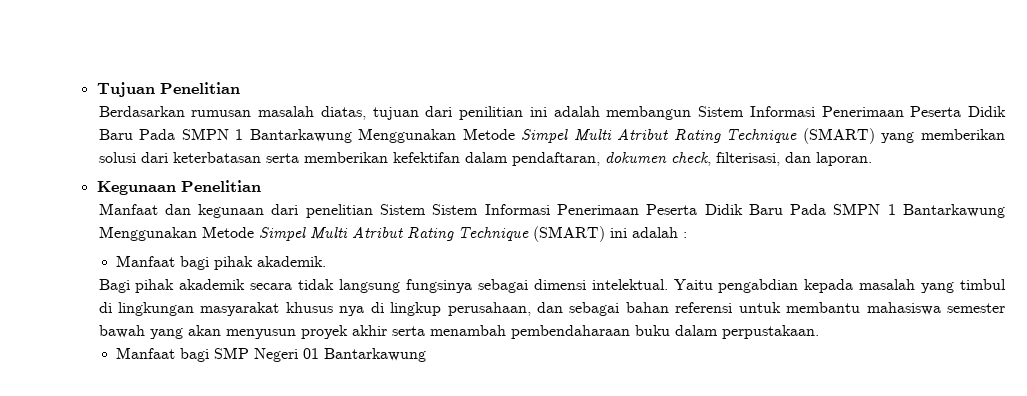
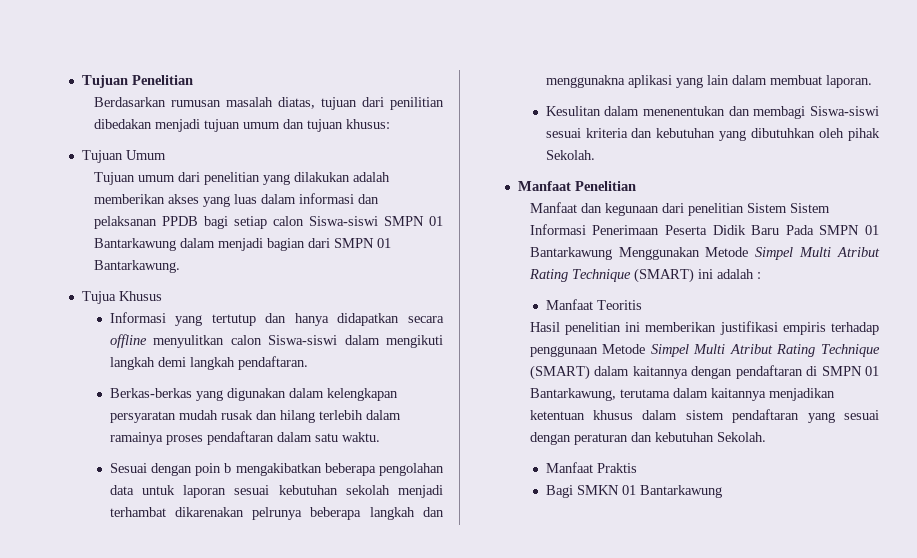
- Berdasarkan rumusan masalah diatas, tujuan dari penilitian ini adalah membangun Sistem Informasi Penerimaan Peserta Didik Baru Pada SMPN 1 Bantarkawung Menggunakan Metode Simpel Multi Atribut Rating Technique (SMART) yang memberikan solusi dari keterbatasan serta memberikan kefektifan dalam pendaftaran, dokumen check, filterisasi, dan laporan.
- Kegunaan Penelitian
+ Berdasarkan rumusan masalah diatas, tujuan dari penilitian dibedakan menjadi tujuan umum dan tujuan khusus:
+ Tujuan Umum
+ Tujuan umum dari penelitian yang dilakukan adalah memberikan akses yang luas dalam informasi dan pelaksanan PPDB bagi setiap calon Siswa-siswi SMPN 01 Bantarkawung dalam menjadi bagian dari SMPN 01 Bantarkawung.
+ Tujua Khusus
+ Informasi yang tertutup dan hanya didapatkan secara offline menyulitkan calon Siswa-siswi dalam mengikuti langkah demi langkah pendaftaran.
+ Berkas-berkas yang digunakan dalam kelengkapan persyaratan mudah rusak dan hilang terlebih dalam ramainya proses pendaftaran dalam satu waktu.
+ Sesuai dengan poin b mengakibatkan beberapa pengolahan data untuk laporan sesuai kebutuhan sekolah menjadi terhambat dikarenakan pelrunya beberapa langkah dan menggunakna aplikasi yang lain dalam membuat laporan.
+ Kesulitan dalam menenentukan dan membagi Siswa-siswi sesuai kriteria dan kebutuhan yang dibutuhkan oleh pihak Sekolah.
+ Manfaat Penelitian
- Manfaat dan kegunaan dari penelitian Sistem Sistem Informasi Penerimaan Peserta Didik Baru Pada SMPN 1 Bantarkawung Menggunakan Metode Simpel Multi Atribut Rating Technique (SMART) ini adalah :
+ Manfaat dan kegunaan dari penelitian Sistem Sistem Informasi Penerimaan Peserta Didik Baru Pada SMPN 01 Bantarkawung Menggunakan Metode Simpel Multi Atribut Rating Technique (SMART) ini adalah :
- Manfaat bagi pihak akademik.
- Bagi pihak akademik secara tidak langsung fungsinya sebagai dimensi intelektual. Yaitu pengabdian kepada masalah yang timbul di lingkungan masyarakat khusus nya di lingkup perusahaan, dan sebagai bahan referensi untuk membantu mahasiswa semester bawah yang akan menyusun proyek akhir serta menambah pembendaharaan buku dalam perpustakaan.
- Manfaat bagi SMP Negeri 01 Bantarkawung
+ Manfaat Teoritis
+ Hasil penelitian ini memberikan justifikasi empiris terhadap penggunaan Metode Simpel Multi Atribut Rating Technique (SMART) dalam kaitannya dengan pendaftaran di SMPN 01 Bantarkawung, terutama dalam kaitannya menjadikan ketentuan khusus dalam sistem pendaftaran yang sesuai dengan peraturan dan kebutuhan Sekolah.
+ Manfaat Praktis
+ Bagi SMKN 01 Bantarkawung

